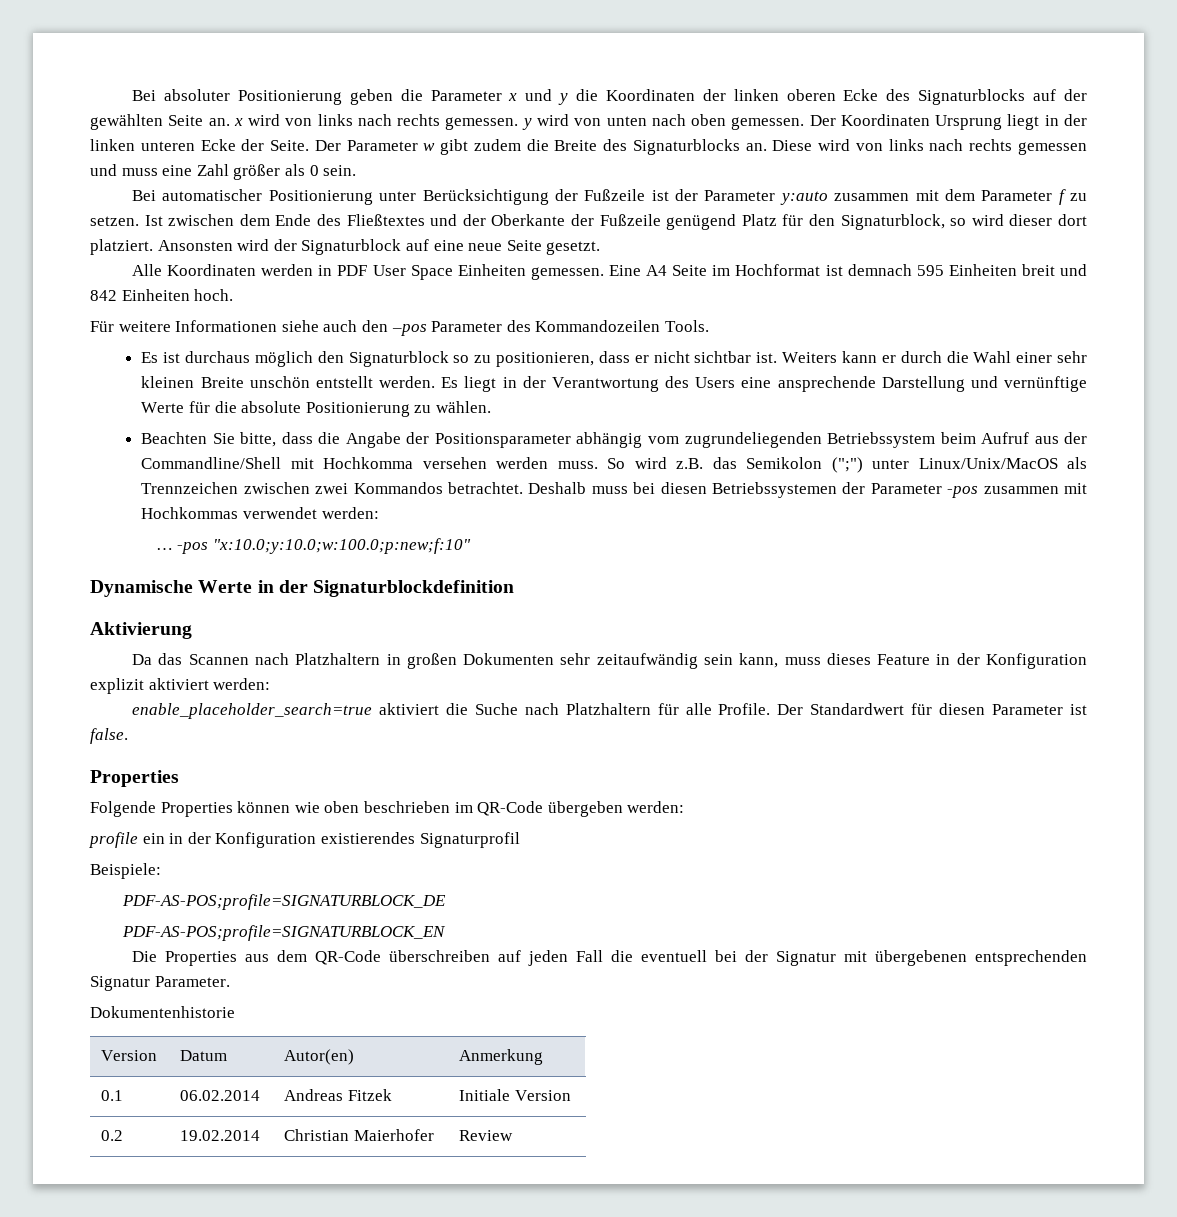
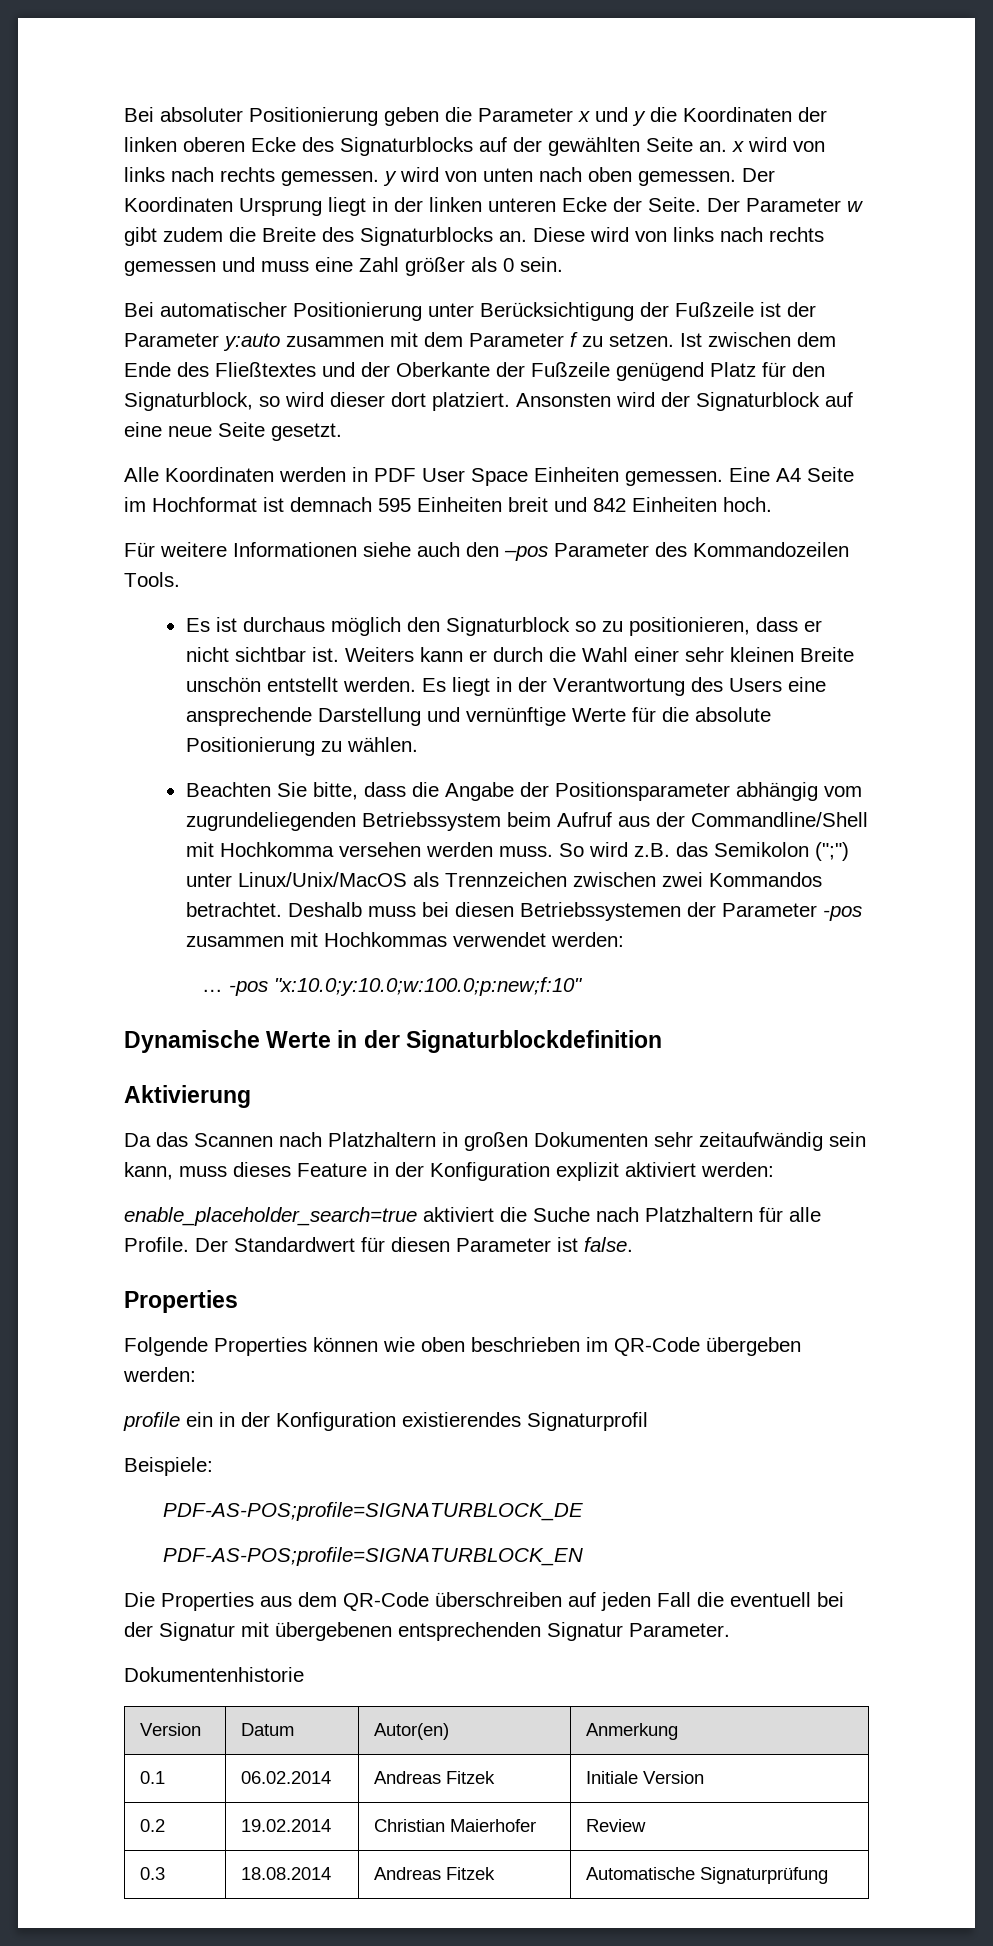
+ 0.3 | 18.08.2014 | Andreas Fitzek | Automatische Signaturprüfung

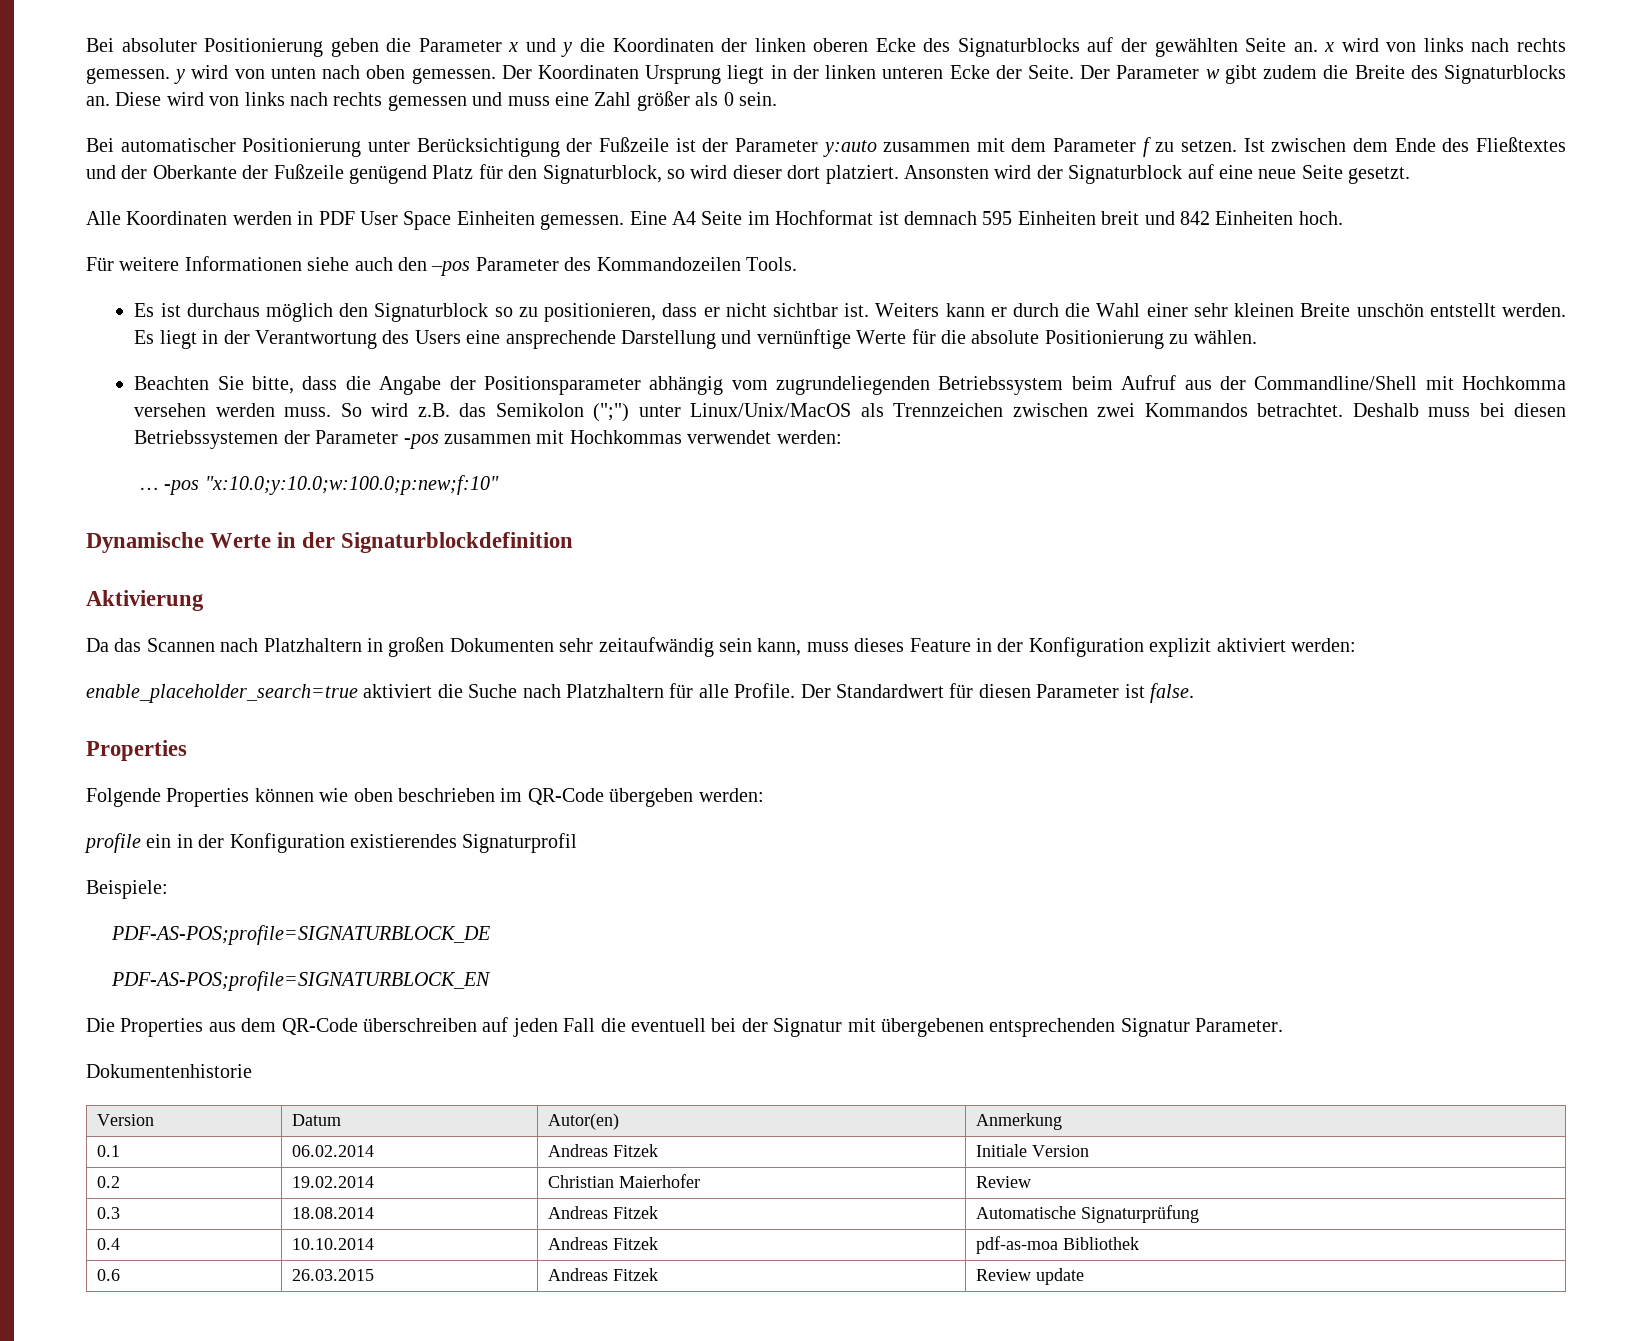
+ 0.4 | 10.10.2014 | Andreas Fitzek | pdf-as-moa Bibliothek
+ 0.6 | 26.03.2015 | Andreas Fitzek | Review update

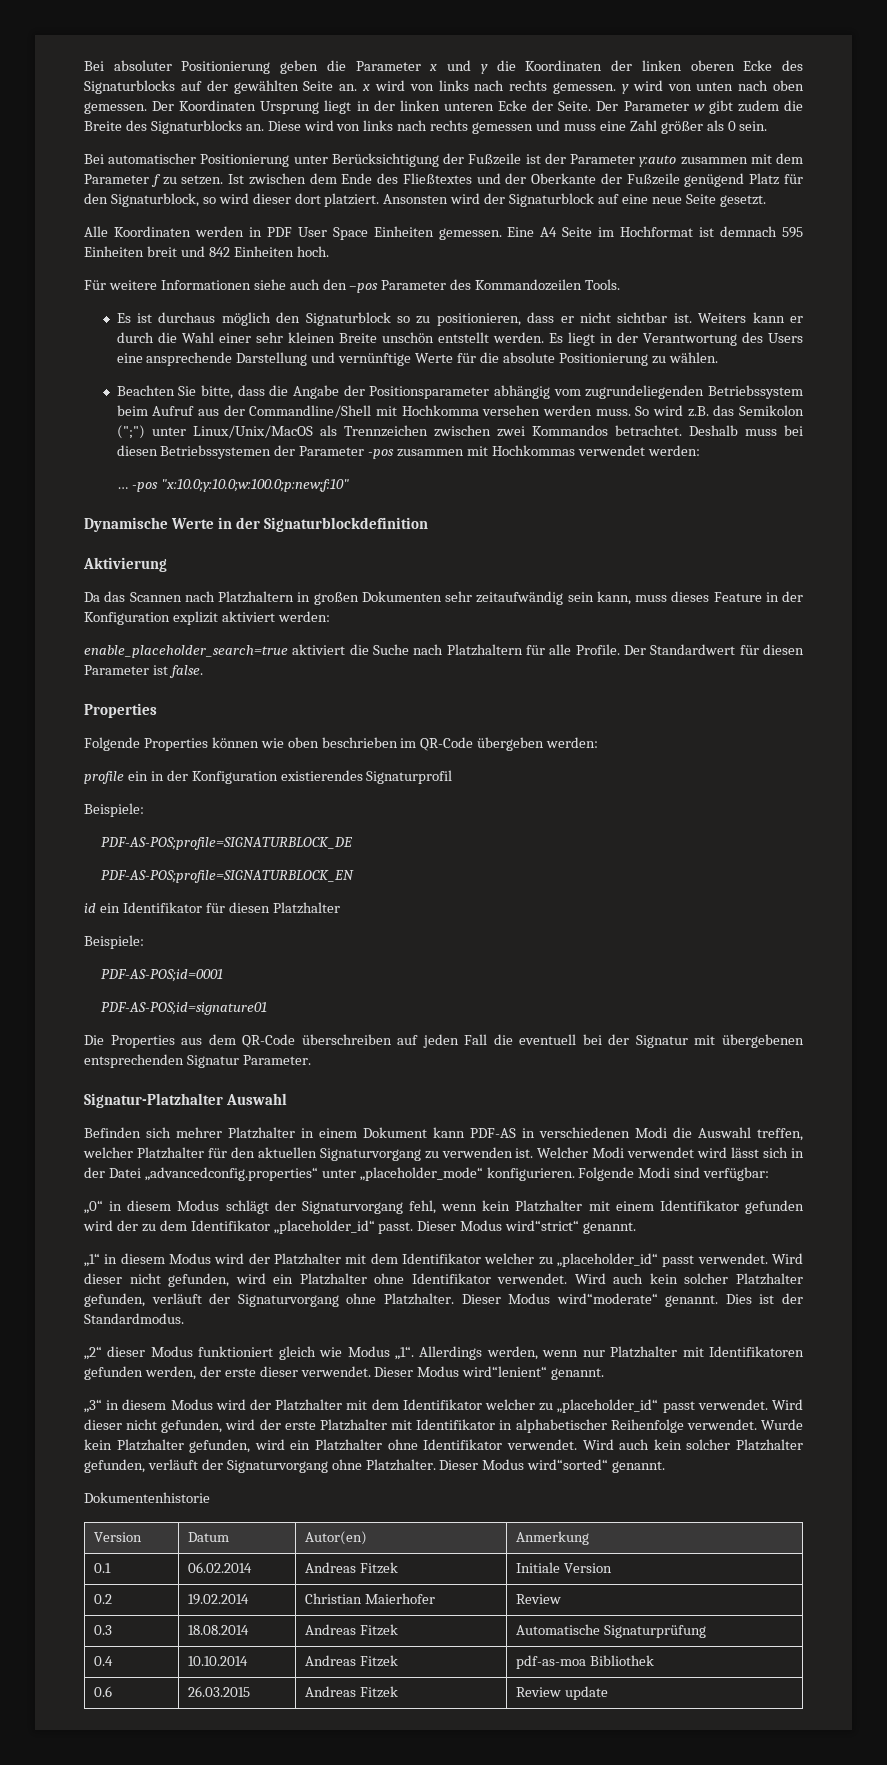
+ id ein Identifikator für diesen Platzhalter
+ Beispiele:
+ PDF-AS-POS;id=0001
+ PDF-AS-POS;id=signature01
+ Signatur-Platzhalter Auswahl
+ Befinden sich mehrer Platzhalter in einem Dokument kann PDF-AS in verschiedenen Modi die Auswahl treffen, welcher Platzhalter für den aktuellen Signaturvorgang zu verwenden ist. Welcher Modi verwendet wird lässt sich in der Datei „advancedconfig.properties“ unter „placeholder_mode“ konfigurieren. Folgende Modi sind verfügbar:
+ „0“ in diesem Modus schlägt der Signaturvorgang fehl, wenn kein Platzhalter mit einem Identifikator gefunden wird der zu dem Identifikator „placeholder_id“ passt. Dieser Modus wird“strict“ genannt.
+ „1“ in diesem Modus wird der Platzhalter mit dem Identifikator welcher zu „placeholder_id“ passt verwendet. Wird dieser nicht gefunden, wird ein Platzhalter ohne Identifikator verwendet. Wird auch kein solcher Platzhalter gefunden, verläuft der Signaturvorgang ohne Platzhalter. Dieser Modus wird“moderate“ genannt. Dies ist der Standardmodus.
+ „2“ dieser Modus funktioniert gleich wie Modus „1“. Allerdings werden, wenn nur Platzhalter mit Identifikatoren gefunden werden, der erste dieser verwendet. Dieser Modus wird“lenient“ genannt.
+ „3“ in diesem Modus wird der Platzhalter mit dem Identifikator welcher zu „placeholder_id“ passt verwendet. Wird dieser nicht gefunden, wird der erste Platzhalter mit Identifikator in alphabetischer Reihenfolge verwendet. Wurde kein Platzhalter gefunden, wird ein Platzhalter ohne Identifikator verwendet. Wird auch kein solcher Platzhalter gefunden, verläuft der Signaturvorgang ohne Platzhalter. Dieser Modus wird“sorted“ genannt.

